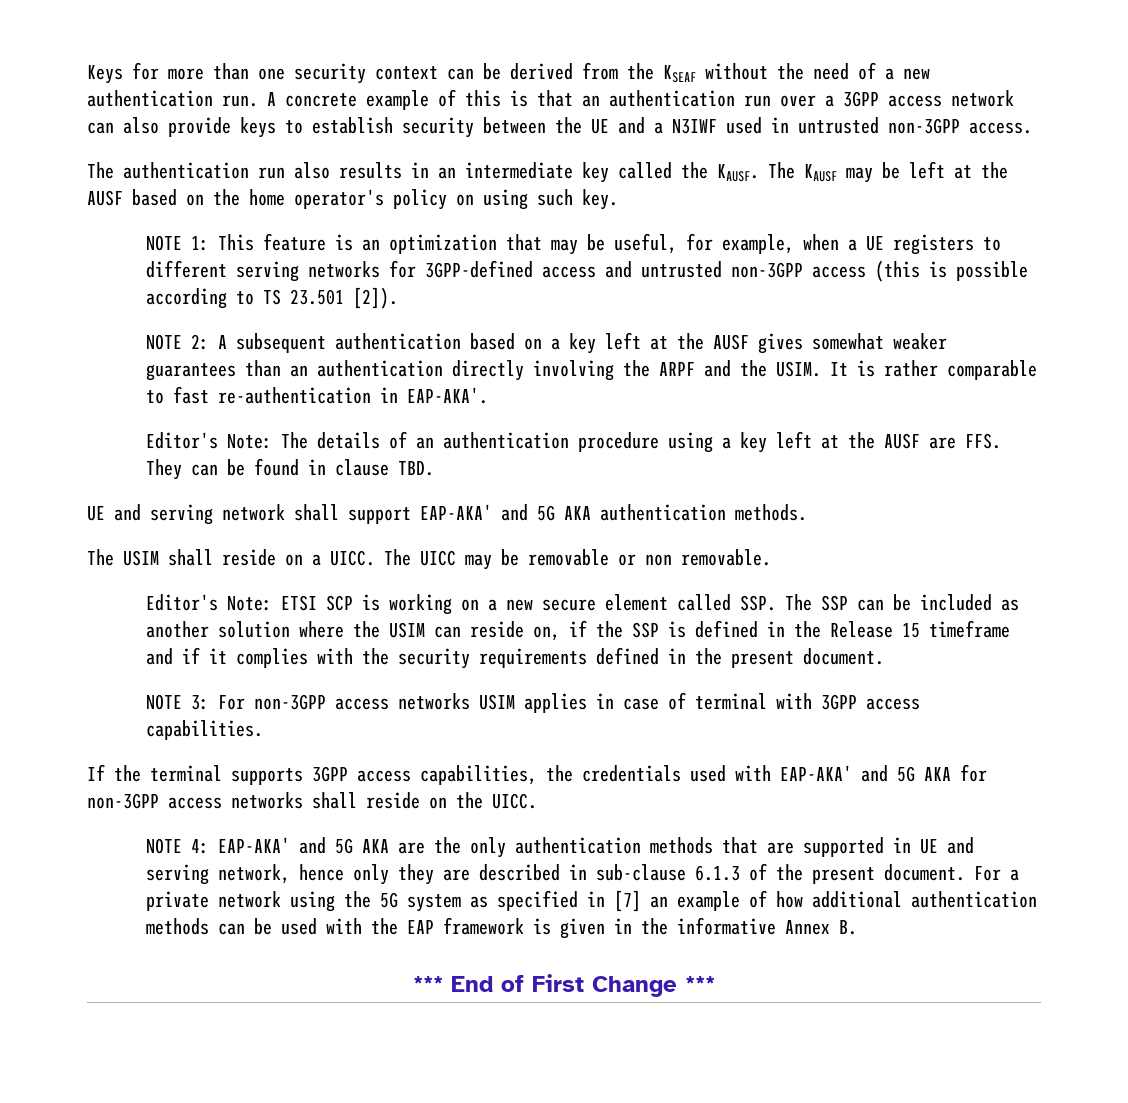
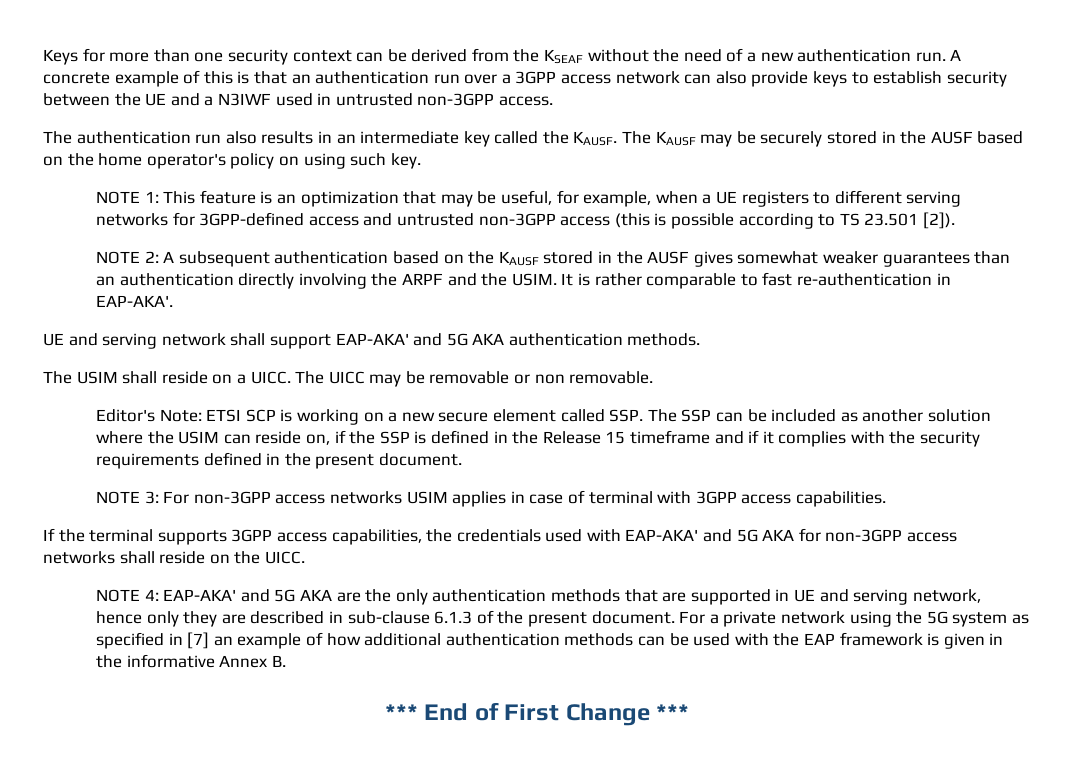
- The KAUSF may be left at the AUSF based on the home operator's policy on using such key.
+ The KAUSF may be securely stored in the AUSF based on the home operator's policy on using such key.
- NOTE 2: A subsequent authentication based on a key left at the AUSF gives somewhat weaker guarantees than an authentication directly involving the ARPF and the USIM.
+ NOTE 2: A subsequent authentication based on the KAUSF stored in the AUSF gives somewhat weaker guarantees than an authentication directly involving the ARPF and the USIM.
- Editor's Note: The details of an authentication procedure using a key left at the AUSF are FFS. They can be found in clause TBD.

